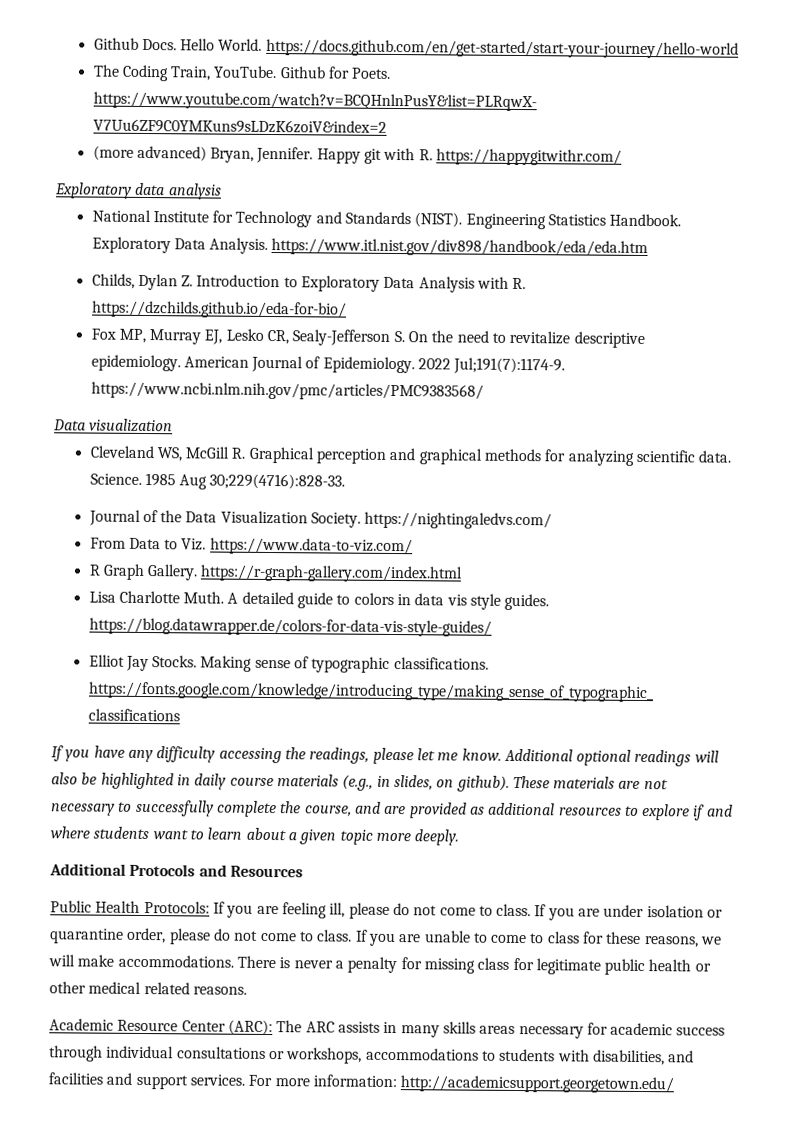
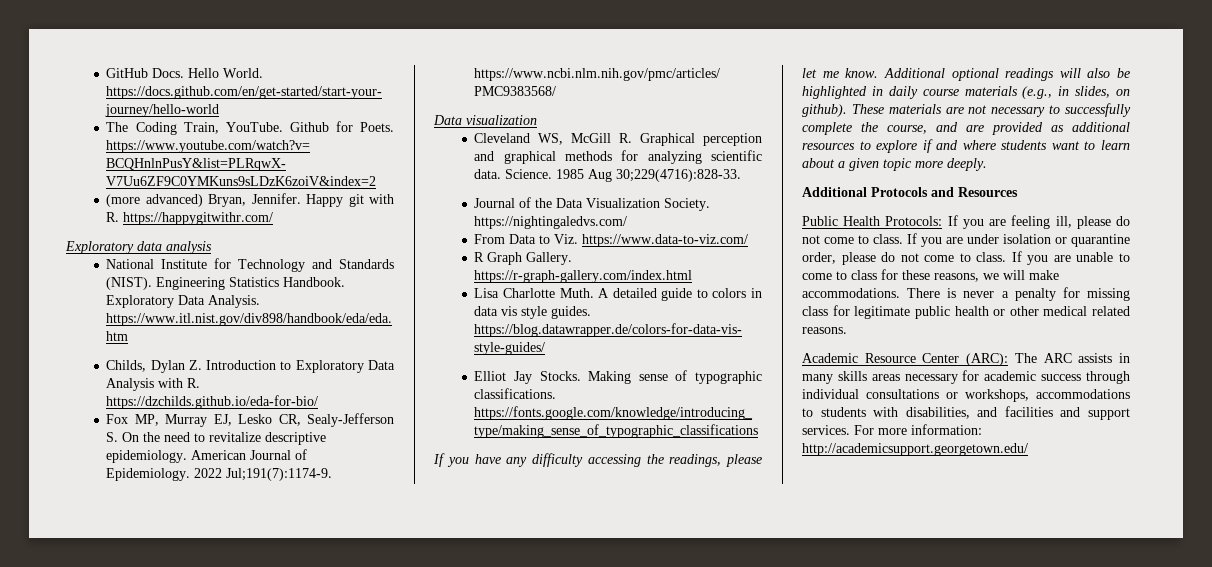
- Github Docs.
+ GitHub Docs.

